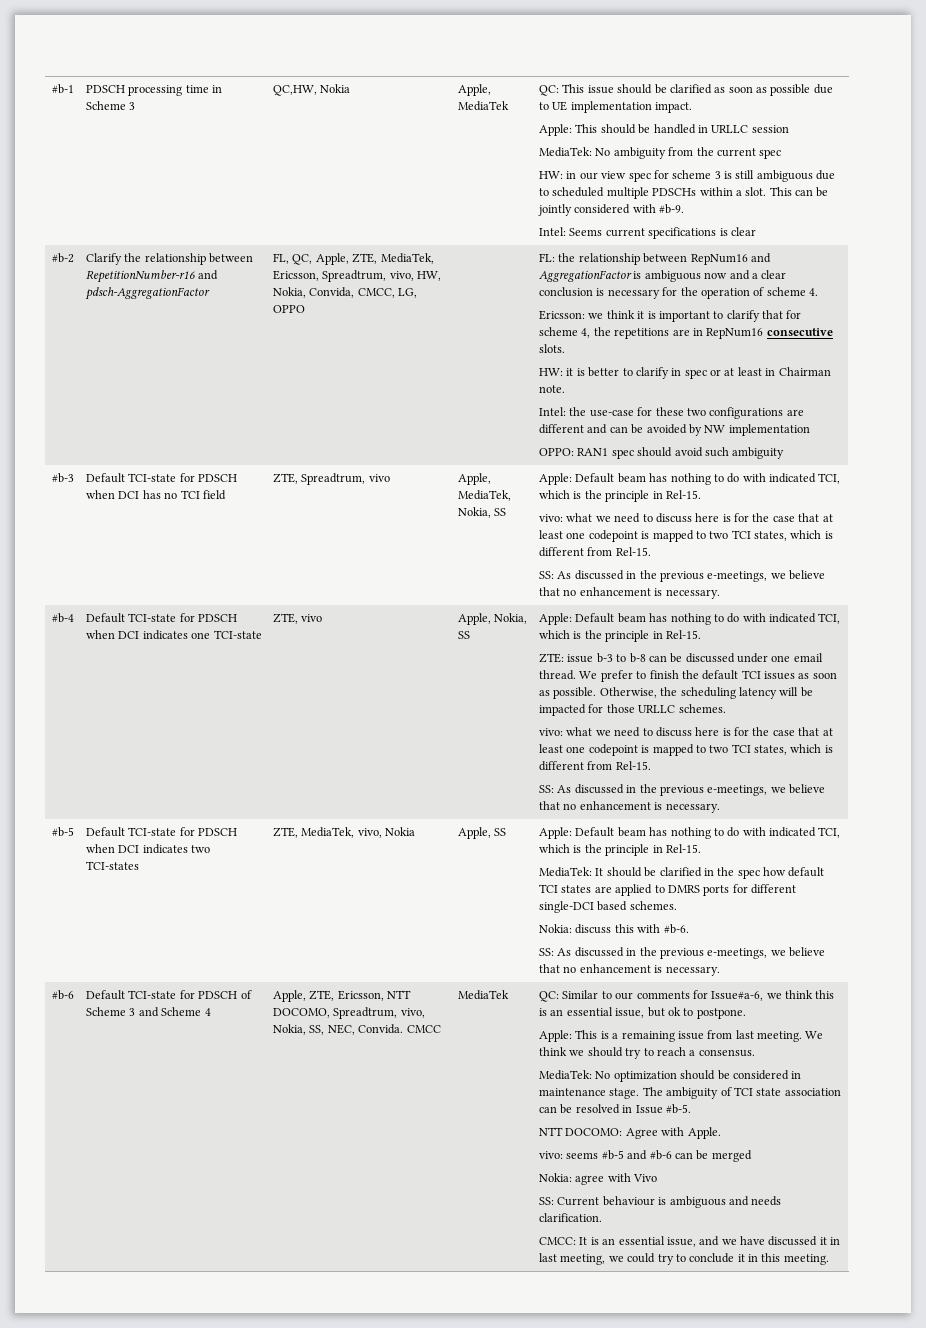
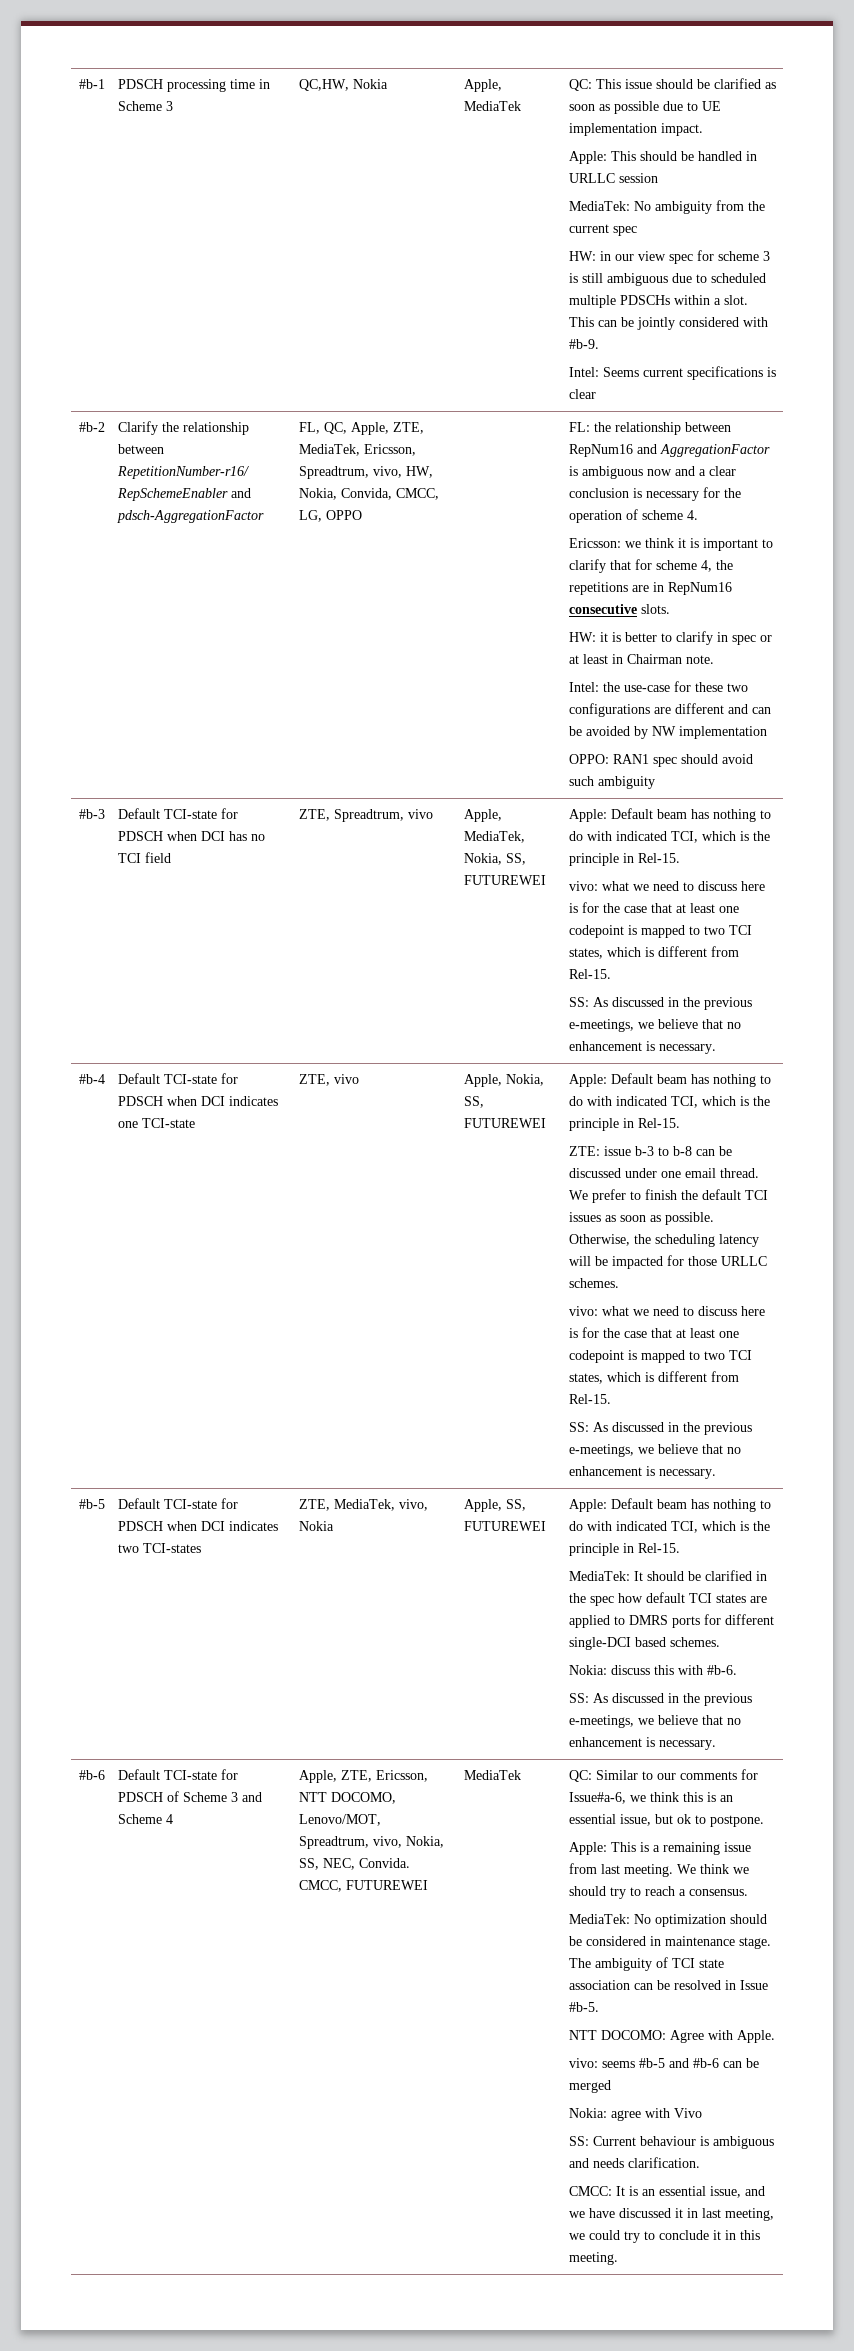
- Clarify the relationship between RepetitionNumber-r16 and pdsch-AggregationFactor
+ Clarify the relationship between RepetitionNumber-r16/ RepSchemeEnabler and pdsch-AggregationFactor
- Apple, MediaTek, Nokia, SS
+ Apple, MediaTek, Nokia, SS, FUTUREWEI
- Apple, Nokia, SS
+ Apple, Nokia, SS, FUTUREWEI
- Apple, SS
+ Apple, SS, FUTUREWEI
- Apple, ZTE, Ericsson, NTT DOCOMO, Spreadtrum, vivo, Nokia, SS, NEC, Convida.
+ Apple, ZTE, Ericsson, NTT DOCOMO, Lenovo/MOT, Spreadtrum, vivo, Nokia, SS, NEC, Convida.
- CMCC
+ CMCC, FUTUREWEI

